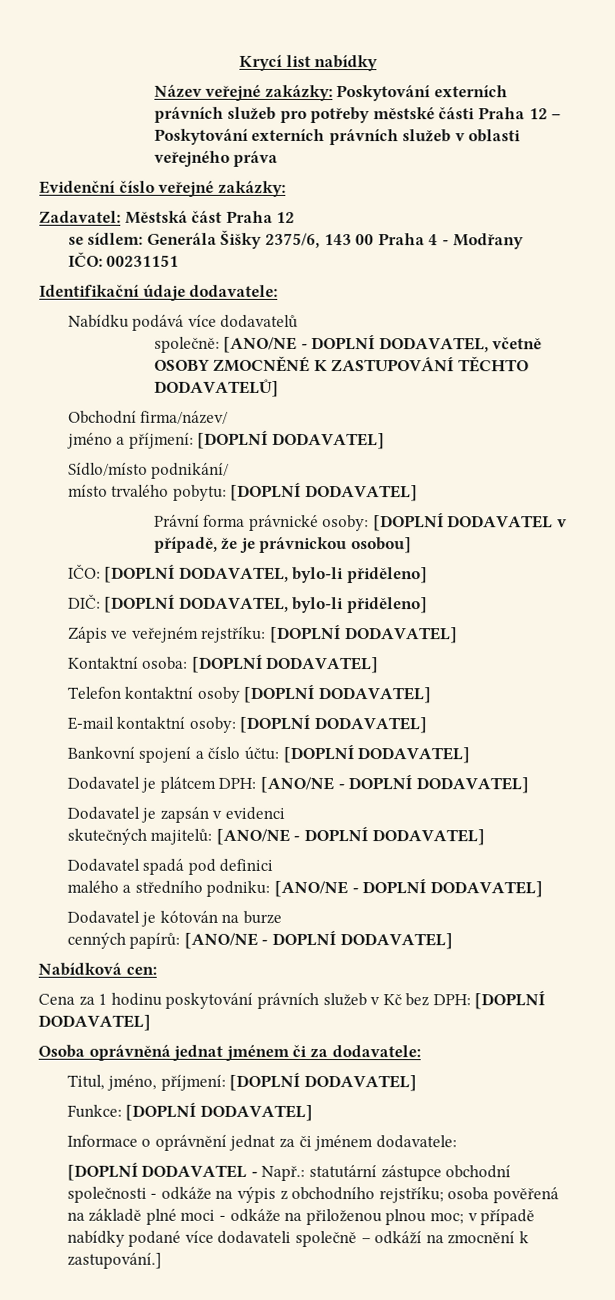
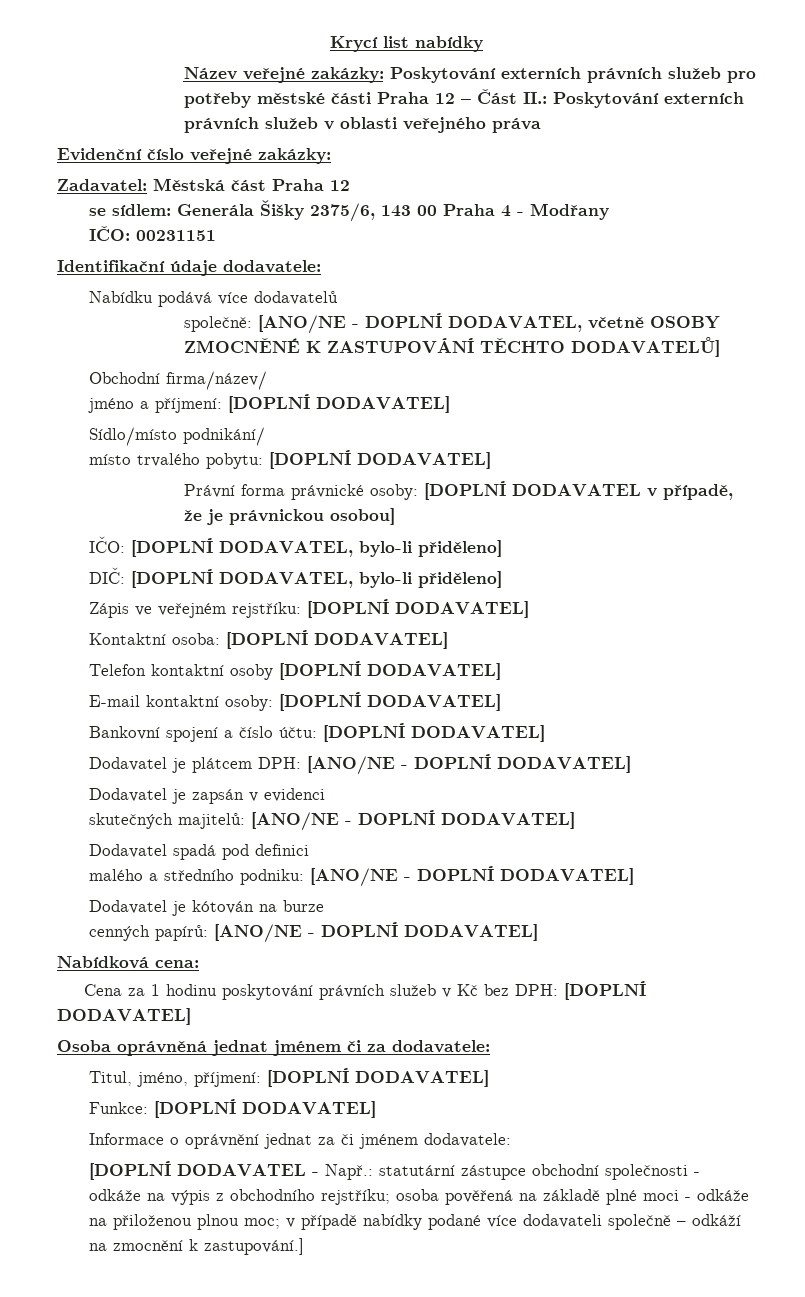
- Název veřejné zakázky: Poskytování externích právních služeb pro potřeby městské části Praha 12 – Poskytování externích právních služeb v oblasti veřejného práva
+ Název veřejné zakázky: Poskytování externích právních služeb pro potřeby městské části Praha 12 – Část II.: Poskytování externích právních služeb v oblasti veřejného práva
- Nabídková cen:
+ Nabídková cena:

